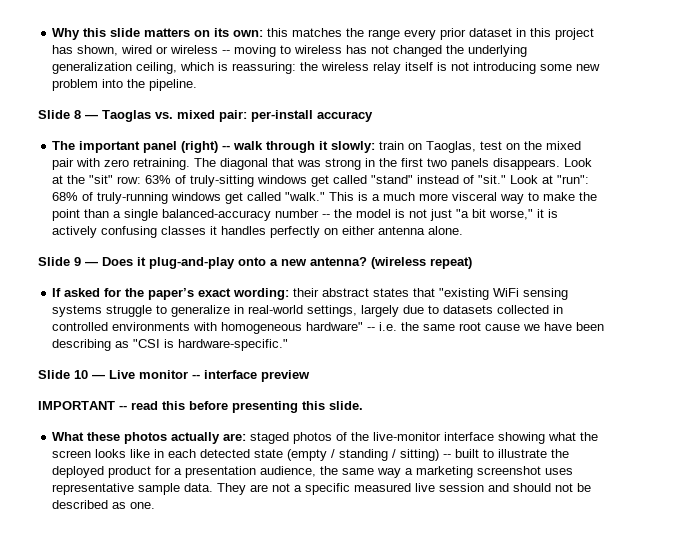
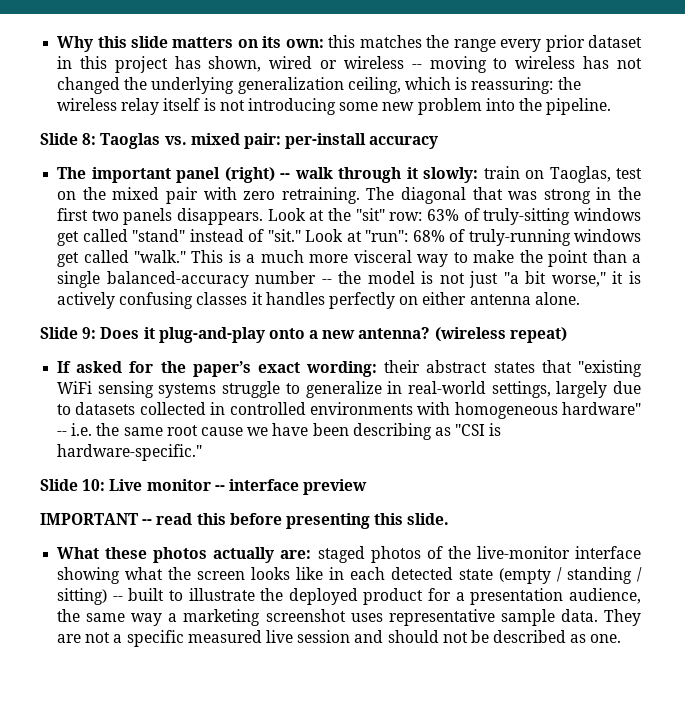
- Slide 8 — Taoglas vs. mixed pair: per-install accuracy
+ Slide 8: Taoglas vs. mixed pair: per-install accuracy
- Slide 9 — Does it plug-and-play onto a new antenna?
+ Slide 9: Does it plug-and-play onto a new antenna?
- Slide 10 — Live monitor -- interface preview
+ Slide 10: Live monitor -- interface preview

